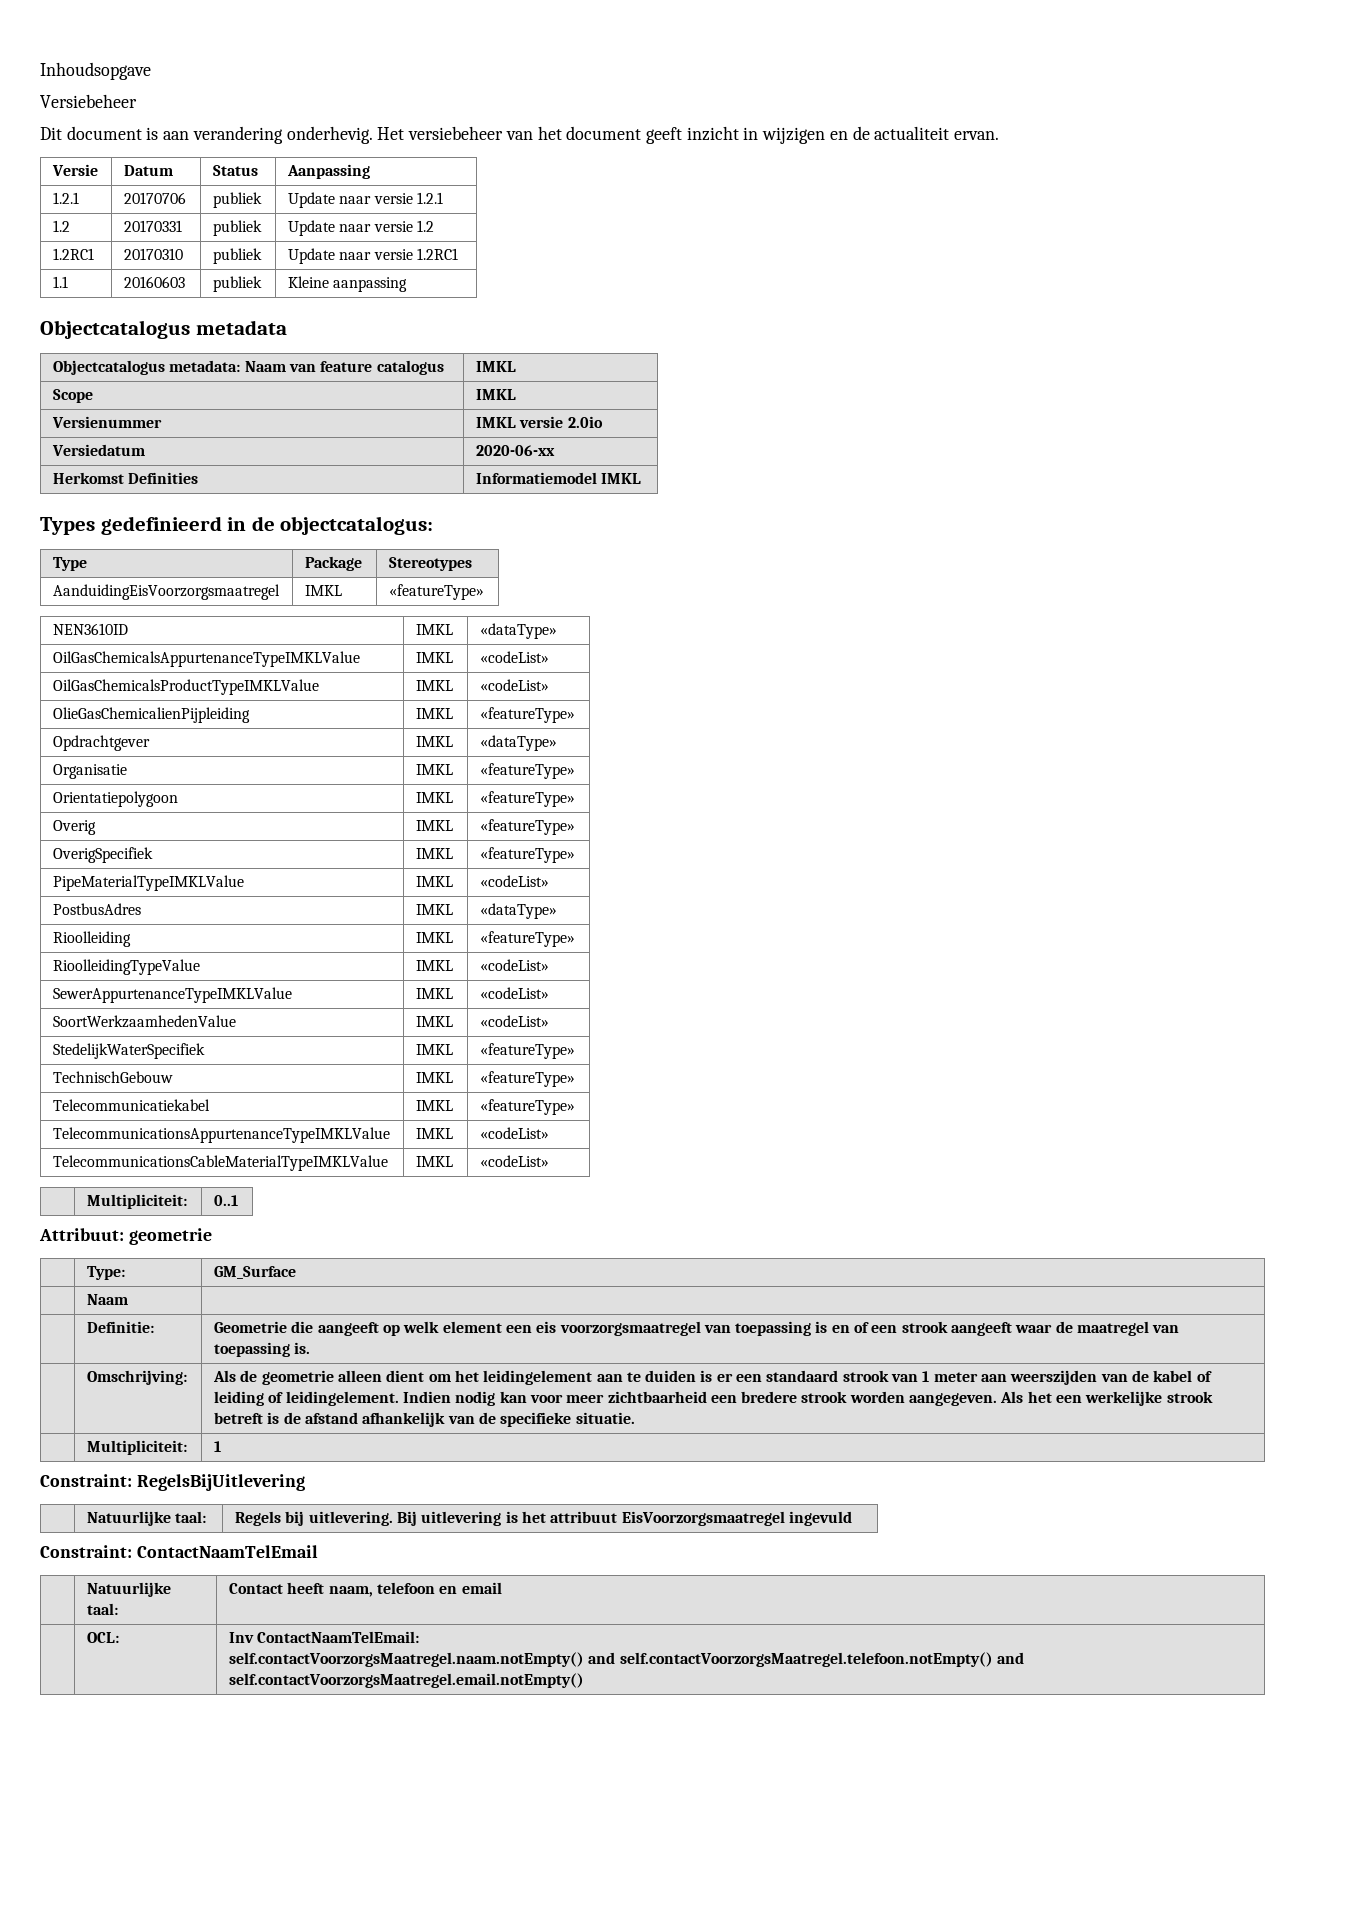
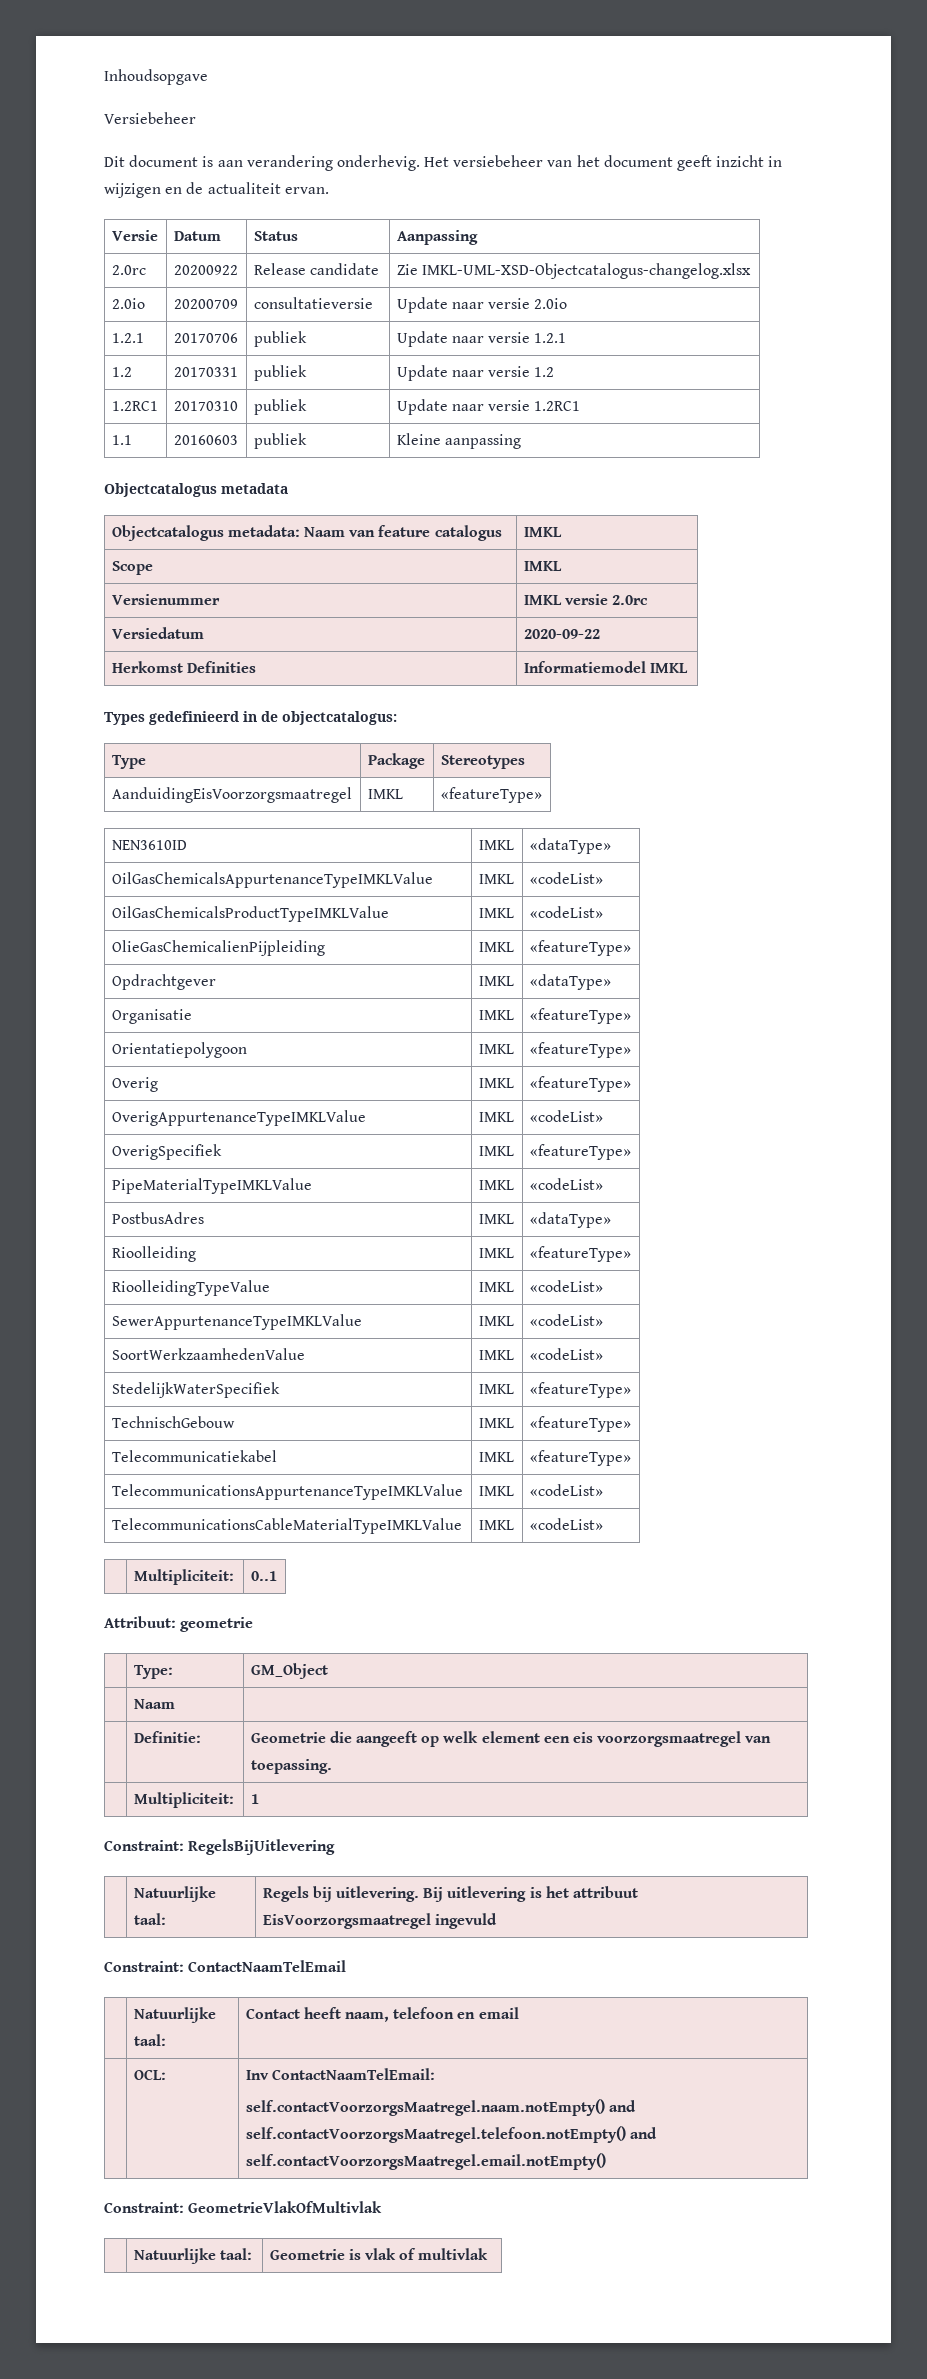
+ 2.0rc | 20200922 | Release candidate | Zie IMKL-UML-XSD-Objectcatalogus-changelog.xlsx
+ 2.0io | 20200709 | consultatieversie | Update naar versie 2.0io
- Versienummer | IMKL versie 2.0io
+ Versienummer | IMKL versie 2.0rc
- Versiedatum | 2020-06-xx
+ Versiedatum | 2020-09-22
+ OverigAppurtenanceTypeIMKLValue | IMKL | «codeList»
- | Type: | GM_Surface
+ | Type: | GM_Object
- | Definitie: | Geometrie die aangeeft op welk element een eis voorzorgsmaatregel van toepassing is en of een strook aangeeft waar de maatregel van toepassing is.
- | Omschrijving: | Als de geometrie alleen dient om het leidingelement aan te duiden is er een standaard strook van 1 meter aan weerszijden van de kabel of leiding of leidingelement. Indien nodig kan voor meer zichtbaarheid een bredere strook worden aangegeven. Als het een werkelijke strook betreft is de afstand afhankelijk van de specifieke situatie.
+ | Definitie: | Geometrie die aangeeft op welk element een eis voorzorgsmaatregel van toepassing.
+ Constraint: GeometrieVlakOfMultivlak
+ | Natuurlijke taal: | Geometrie is vlak of multivlak

